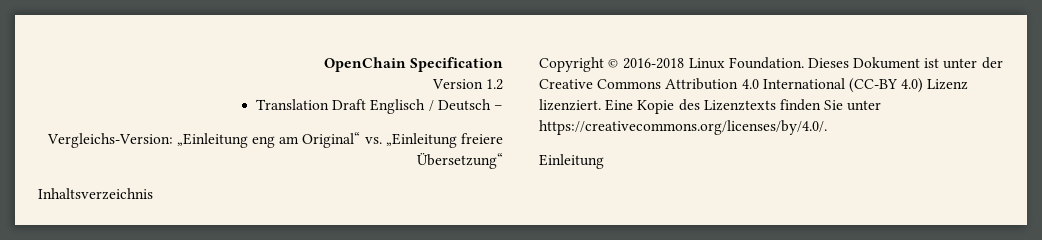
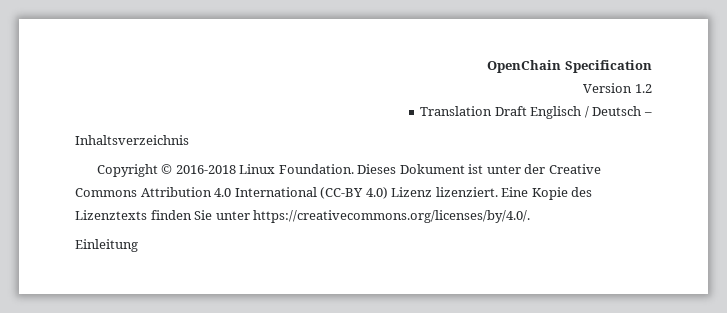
- Vergleichs-Version: „Einleitung eng am Original“ vs. „Einleitung freiere Übersetzung“

